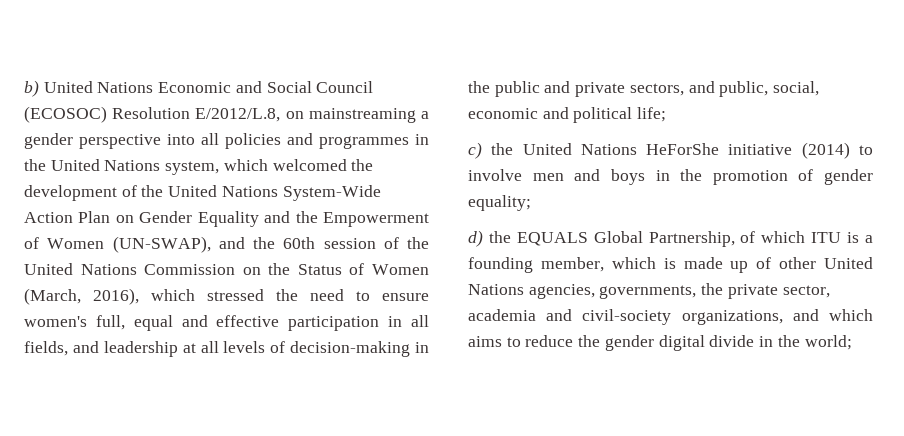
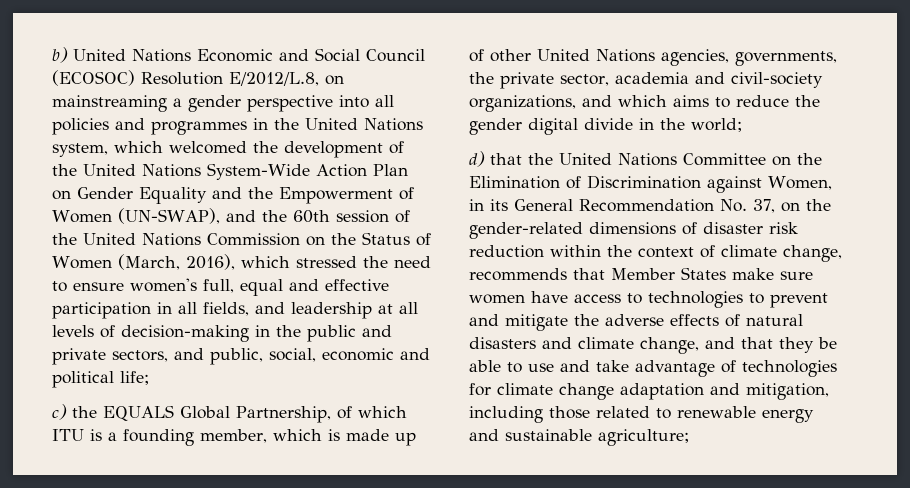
- c) the United Nations HeForShe initiative (2014) to involve men and boys in the promotion of gender equality;
- d) the EQUALS Global Partnership, of which ITU is a founding member, which is made up of other United Nations agencies, governments, the private sector, academia and civil-society organizations, and which aims to reduce the gender digital divide in the world;
+ c) the EQUALS Global Partnership, of which ITU is a founding member, which is made up of other United Nations agencies, governments, the private sector, academia and civil-society organizations, and which aims to reduce the gender digital divide in the world;
+ d) that the United Nations Committee on the Elimination of Discrimination against Women, in its General Recommendation No. 37, on the gender-related dimensions of disaster risk reduction within the context of climate change, recommends that Member States make sure women have access to technologies to prevent and mitigate the adverse effects of natural disasters and climate change, and that they be able to use and take advantage of technologies for climate change adaptation and mitigation, including those related to renewable energy and sustainable agriculture;

